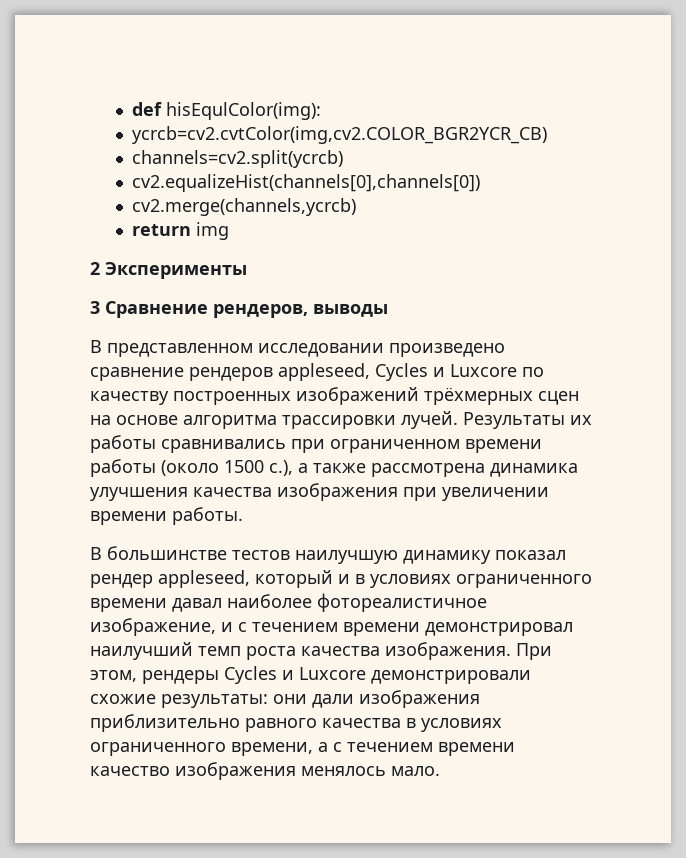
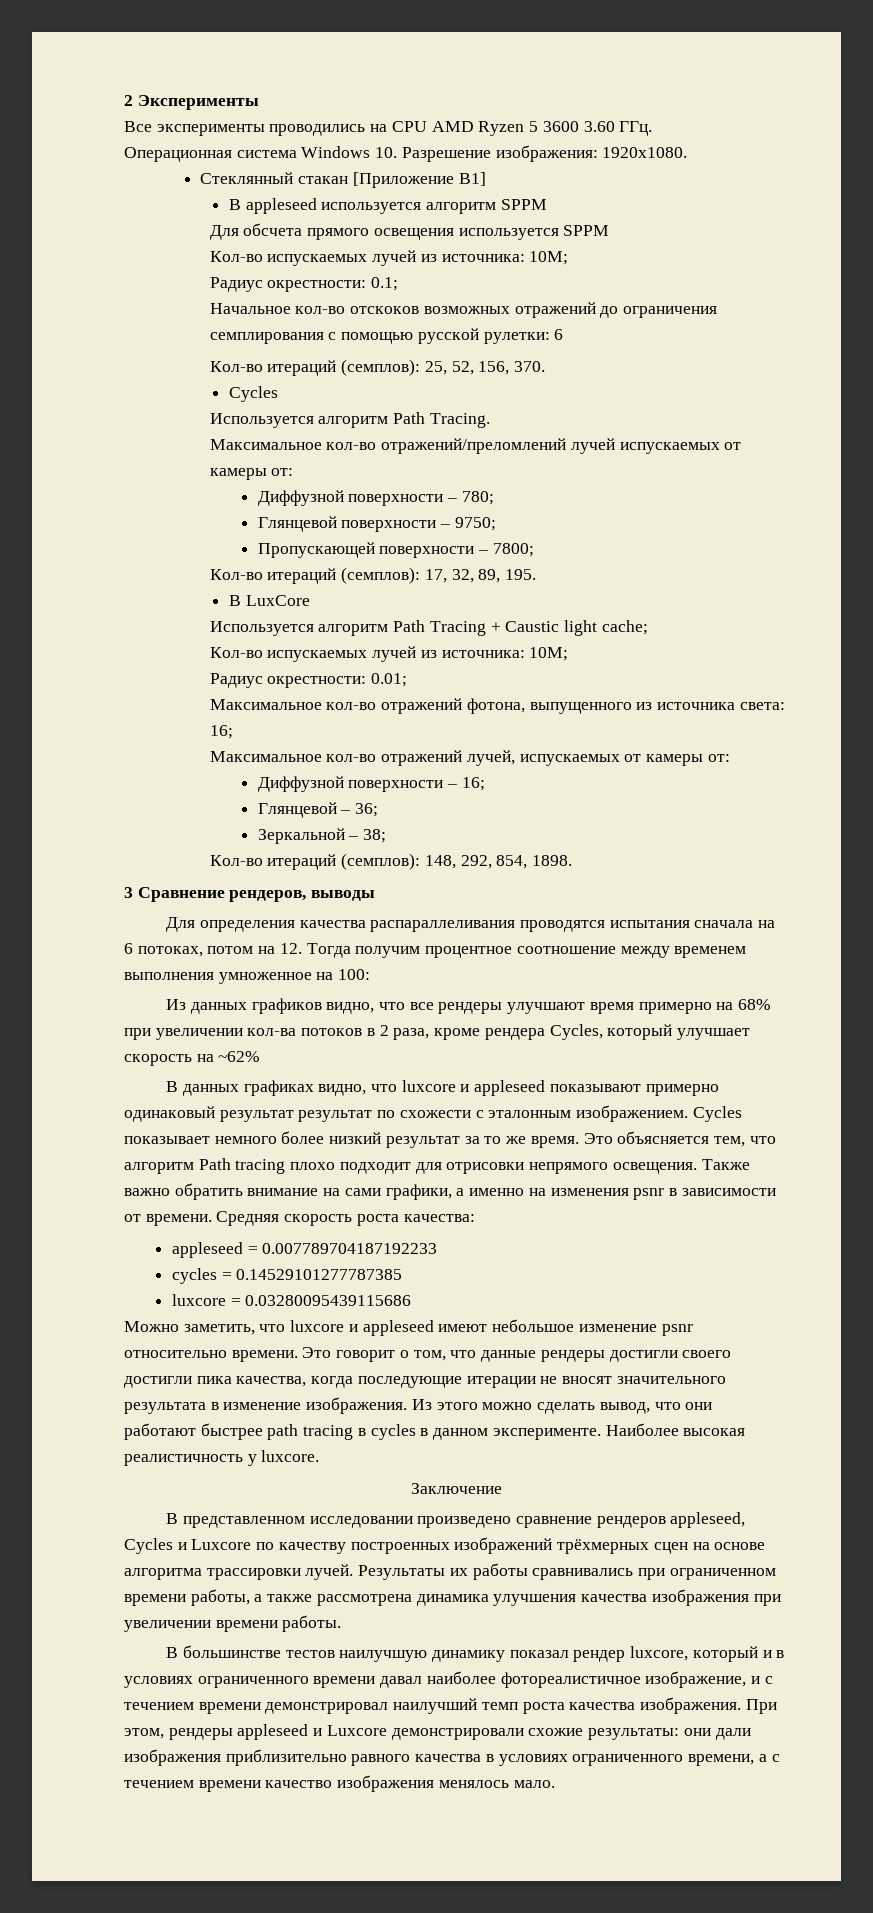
- def hisEqulColor(img):
- ycrcb=cv2.cvtColor(img,cv2.COLOR_BGR2YCR_CB)
- channels=cv2.split(ycrcb)
- cv2.equalizeHist(channels[0],channels[0])
- cv2.merge(channels,ycrcb)
- return img
  2 Эксперименты
+ Все эксперименты проводились на CPU AMD Ryzen 5 3600 3.60 ГГц.
+ Операционная система Windows 10. Разрешение изображения: 1920х1080.
+ Стеклянный стакан [Приложение B1]
+ В appleseed используется алгоритм SPPM
+ Для обсчета прямого освещения используется SPPM
+ Кол-во испускаемых лучей из источника: 10M;
+ Радиус окрестности: 0.1;
+ Начальное кол-во отскоков возможных отражений до ограничения семплирования с помощью русской рулетки: 6
+ Кол-во итераций (семплов): 25, 52, 156, 370.
+ Cycles
+ Используется алгоритм Path Tracing.
+ Максимальное кол-во отражений/преломлений лучей испускаемых от камеры от:
+ Диффузной поверхности – 780;
+ Глянцевой поверхности – 9750;
+ Пропускающей поверхности – 7800;
+ Кол-во итераций (семплов): 17, 32, 89, 195.
+ В LuxCore
+ Используется алгоритм Path Tracing + Caustic light cache;
+ Кол-во испускаемых лучей из источника: 10M;
+ Радиус окрестности: 0.01;
+ Максимальное кол-во отражений фотона, выпущенного из источника света: 16;
+ Максимальное кол-во отражений лучей, испускаемых от камеры от:
+ Диффузной поверхности – 16;
+ Глянцевой – 36;
+ Зеркальной – 38;
+ Кол-во итераций (семплов): 148, 292, 854, 1898.
  3 Сравнение рендеров, выводы
+ Для определения качества распараллеливания проводятся испытания сначала на 6 потоках, потом на 12. Тогда получим процентное соотношение между временем выполнения умноженное на 100:
+ Из данных графиков видно, что все рендеры улучшают время примерно на 68% при увеличении кол-ва потоков в 2 раза, кроме рендера Cycles, который улучшает скорость на ~62%
+ В данных графиках видно, что luxcore и appleseed показывают примерно одинаковый результат результат по схожести с эталонным изображением. Cycles показывает немного более низкий результат за то же время. Это объясняется тем, что алгоритм Path tracing плохо подходит для отрисовки непрямого освещения. Также важно обратить внимание на сами графики, а именно на изменения psnr в зависимости от времени. Средняя скорость роста качества:
+ appleseed = 0.007789704187192233
+ cycles = 0.14529101277787385
+ luxcore = 0.03280095439115686
+ Можно заметить, что luxcore и appleseed имеют небольшое изменение psnr относительно времени. Это говорит о том, что данные рендеры достигли своего достигли пика качества, когда последующие итерации не вносят значительного результата в изменение изображения. Из этого можно сделать вывод, что они работают быстрее path tracing в cycles в данном эксперименте. Наиболее высокая реалистичность у luxcore.
+ Заключение
- Результаты их работы сравнивались при ограниченном времени работы (около 1500 с.), а также рассмотрена динамика улучшения качества изображения при увеличении времени работы.
+ Результаты их работы сравнивались при ограниченном времени работы, а также рассмотрена динамика улучшения качества изображения при увеличении времени работы.
- В большинстве тестов наилучшую динамику показал рендер appleseed, который и в условиях ограниченного времени давал наиболее фотореалистичное изображение, и с течением времени демонстрировал наилучший темп роста качества изображения.
+ В большинстве тестов наилучшую динамику показал рендер luxcore, который и в условиях ограниченного времени давал наиболее фотореалистичное изображение, и с течением времени демонстрировал наилучший темп роста качества изображения.
- При этом, рендеры Cycles и Luxcore демонстрировали схожие результаты: они дали изображения приблизительно равного качества в условиях ограниченного времени, а с течением времени качество изображения менялось мало.
+ При этом, рендеры appleseed и Luxcore демонстрировали схожие результаты: они дали изображения приблизительно равного качества в условиях ограниченного времени, а с течением времени качество изображения менялось мало.

